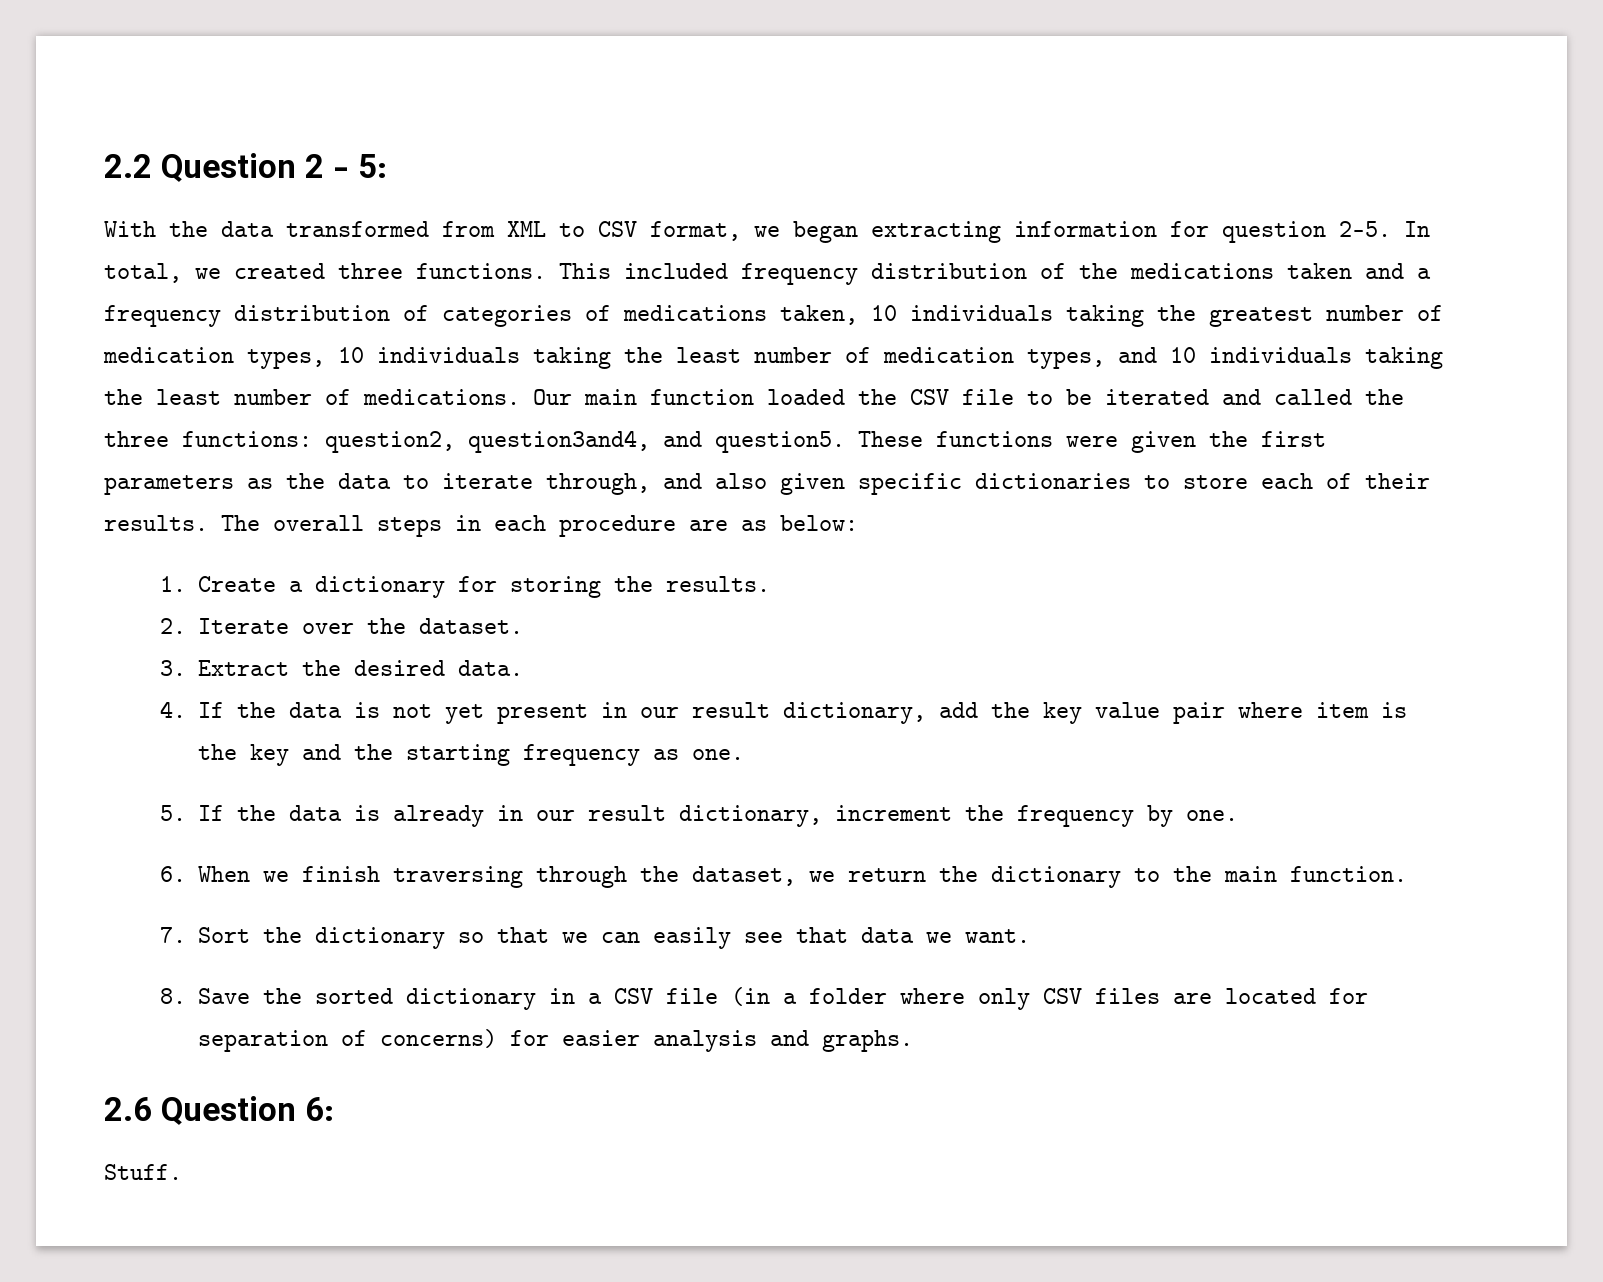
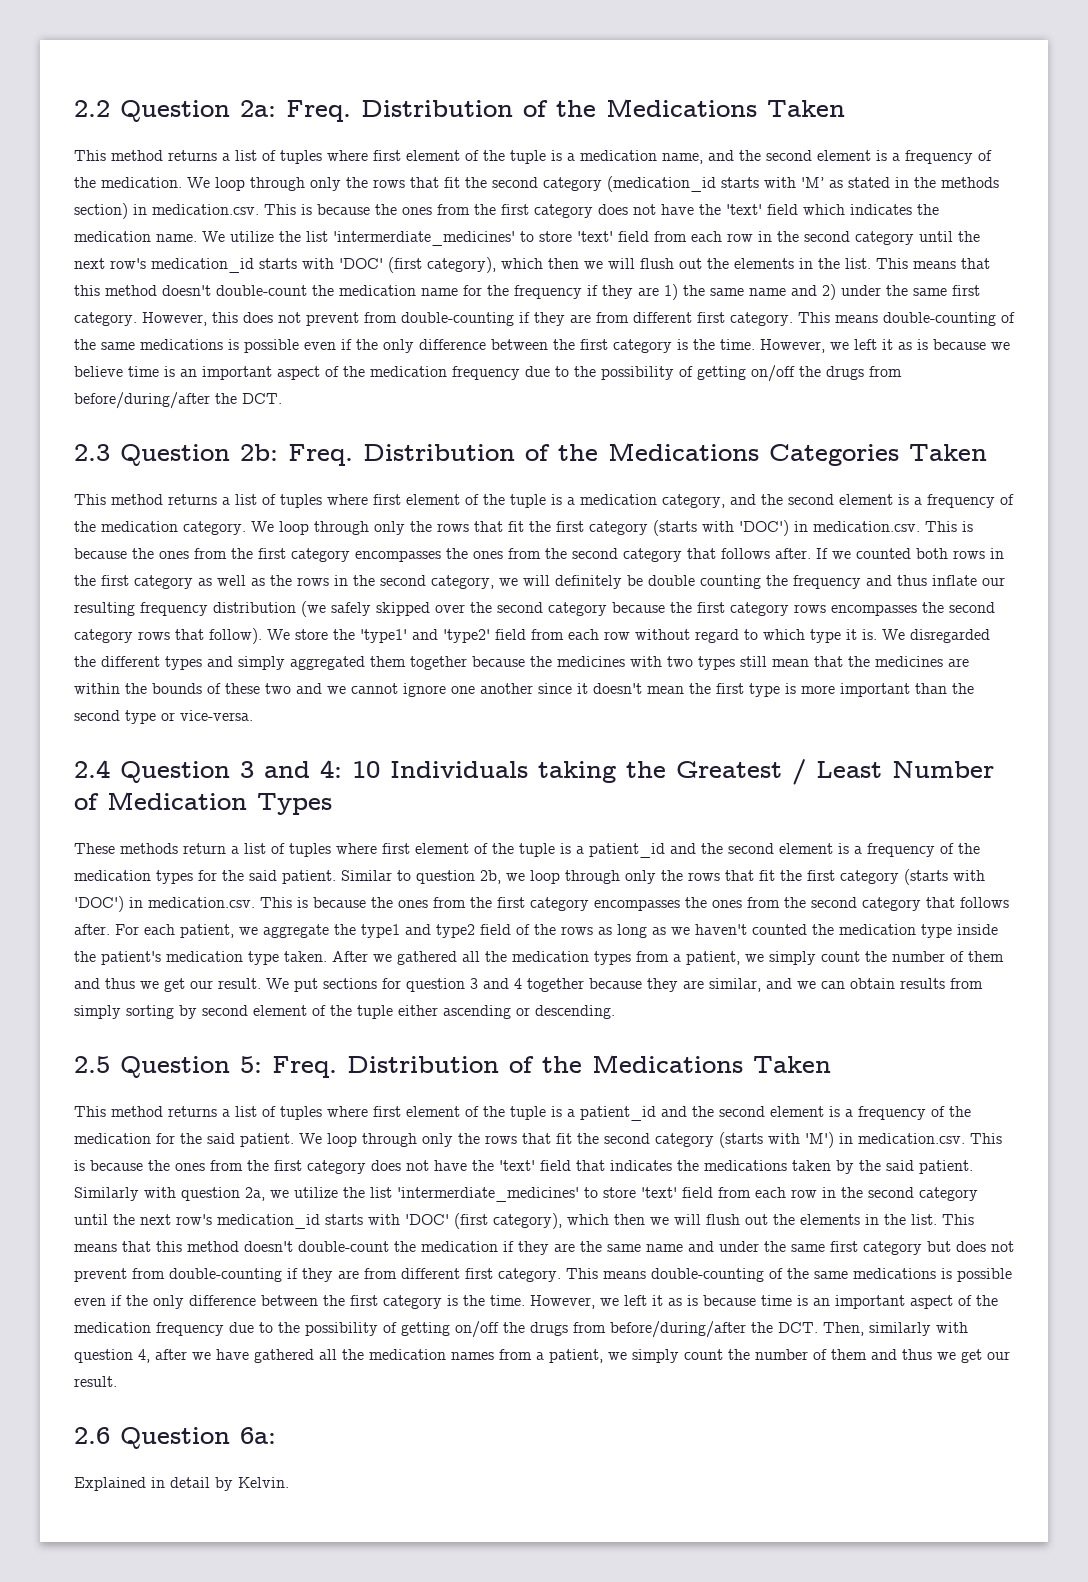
- 2.2 Question 2 - 5:
- With the data transformed from XML to CSV format, we began extracting information for question 2-5. In total, we created three functions. This included frequency distribution of the medications taken and a frequency distribution of categories of medications taken, 10 individuals taking the greatest number of medication types, 10 individuals taking the least number of medication types, and 10 individuals taking the least number of medications. Our main function loaded the CSV file to be iterated and called the three functions: question2, question3and4, and question5. These functions were given the first parameters as the data to iterate through, and also given specific dictionaries to store each of their results. The overall steps in each procedure are as below:
- 1. Create a dictionary for storing the results.
- 2. Iterate over the dataset.
- 3. Extract the desired data.
- 4. If the data is not yet present in our result dictionary, add the key value pair where item is the key and the starting frequency as one.
- 5. If the data is already in our result dictionary, increment the frequency by one.
- 6. When we finish traversing through the dataset, we return the dictionary to the main function.
- 7. Sort the dictionary so that we can easily see that data we want.
- 8. Save the sorted dictionary in a CSV file (in a folder where only CSV files are located for separation of concerns) for easier analysis and graphs.
- 2.6 Question 6:
- Stuff.
+ 2.2 Question 2a: Freq. Distribution of the Medications Taken
+ This method returns a list of tuples where first element of the tuple is a medication name, and the second element is a frequency of the medication. We loop through only the rows that fit the second category (medication_id starts with 'M’ as stated in the methods section) in medication.csv. This is because the ones from the first category does not have the 'text' field which indicates the medication name. We utilize the list 'intermerdiate_medicines' to store 'text' field from each row in the second category until the next row's medication_id starts with 'DOC' (first category), which then we will flush out the elements in the list. This means that this method doesn't double-count the medication name for the frequency if they are 1) the same name and 2) under the same first category. However, this does not prevent from double-counting if they are from different first category. This means double-counting of the same medications is possible even if the only difference between the first category is the time. However, we left it as is because we believe time is an important aspect of the medication frequency due to the possibility of getting on/off the drugs from before/during/after the DCT.
+ 2.3 Question 2b: Freq. Distribution of the Medications Categories Taken
+ This method returns a list of tuples where first element of the tuple is a medication category, and the second element is a frequency of the medication category. We loop through only the rows that fit the first category (starts with 'DOC') in medication.csv. This is because the ones from the first category encompasses the ones from the second category that follows after. If we counted both rows in the first category as well as the rows in the second category, we will definitely be double counting the frequency and thus inflate our resulting frequency distribution (we safely skipped over the second category because the first category rows encompasses the second category rows that follow). We store the 'type1' and 'type2' field from each row without regard to which type it is. We disregarded the different types and simply aggregated them together because the medicines with two types still mean that the medicines are within the bounds of these two and we cannot ignore one another since it doesn't mean the first type is more important than the second type or vice-versa.
+ 2.4 Question 3 and 4: 10 Individuals taking the Greatest / Least Number of Medication Types
+ These methods return a list of tuples where first element of the tuple is a patient_id and the second element is a frequency of the medication types for the said patient. Similar to question 2b, we loop through only the rows that fit the first category (starts with 'DOC') in medication.csv. This is because the ones from the first category encompasses the ones from the second category that follows after. For each patient, we aggregate the type1 and type2 field of the rows as long as we haven't counted the medication type inside the patient's medication type taken. After we gathered all the medication types from a patient, we simply count the number of them and thus we get our result. We put sections for question 3 and 4 together because they are similar, and we can obtain results from simply sorting by second element of the tuple either ascending or descending.
+ 2.5 Question 5: Freq. Distribution of the Medications Taken
+ This method returns a list of tuples where first element of the tuple is a patient_id and the second element is a frequency of the medication for the said patient. We loop through only the rows that fit the second category (starts with 'M') in medication.csv. This is because the ones from the first category does not have the 'text' field that indicates the medications taken by the said patient. Similarly with question 2a, we utilize the list 'intermerdiate_medicines' to store 'text' field from each row in the second category until the next row's medication_id starts with 'DOC' (first category), which then we will flush out the elements in the list. This means that this method doesn't double-count the medication if they are the same name and under the same first category but does not prevent from double-counting if they are from different first category. This means double-counting of the same medications is possible even if the only difference between the first category is the time. However, we left it as is because time is an important aspect of the medication frequency due to the possibility of getting on/off the drugs from before/during/after the DCT. Then, similarly with question 4, after we have gathered all the medication names from a patient, we simply count the number of them and thus we get our result.
+ 2.6 Question 6a:
+ Explained in detail by Kelvin.

